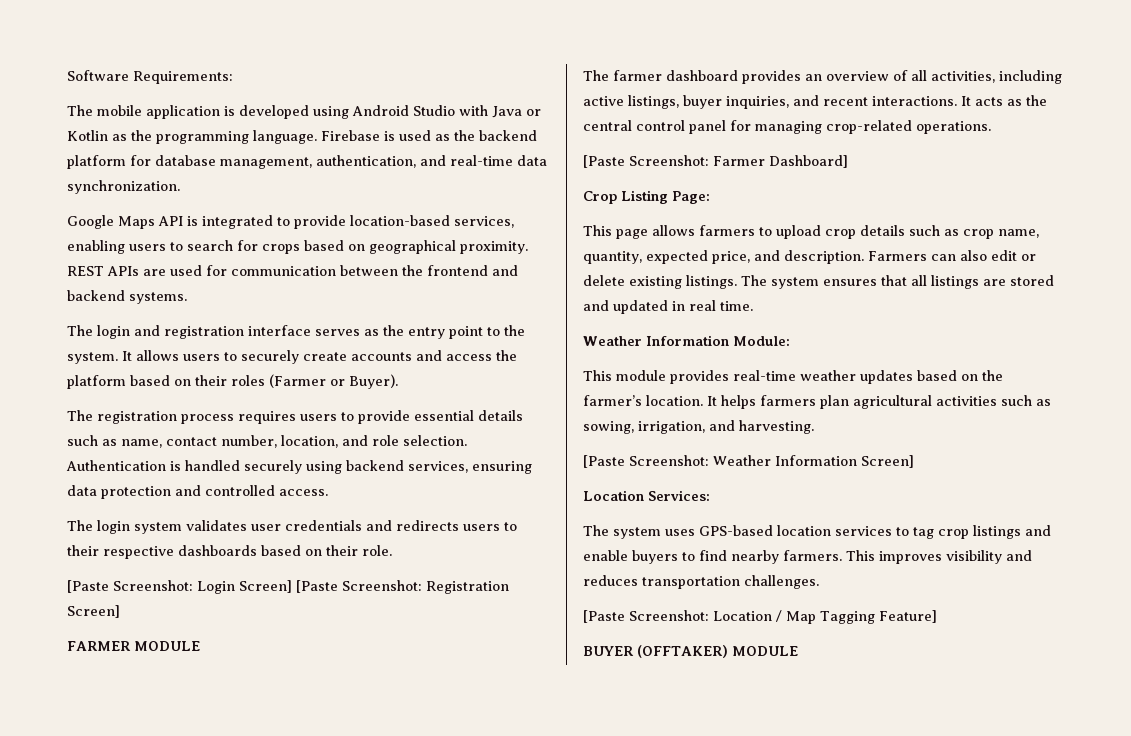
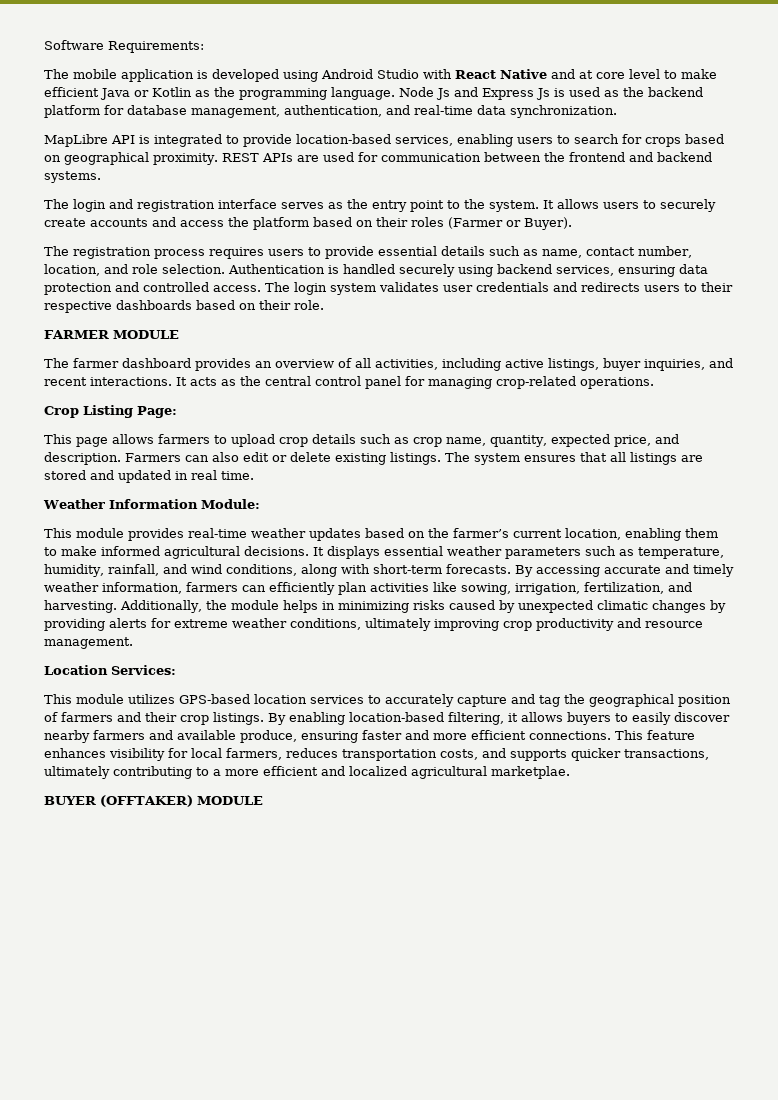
- The mobile application is developed using Android Studio with Java or Kotlin as the programming language.
+ The mobile application is developed using Android Studio with React Native and at core level to make efficient Java or Kotlin as the programming language.
- Firebase is used as the backend platform for database management, authentication, and real-time data synchronization.
+ Node Js and Express Js is used as the backend platform for database management, authentication, and real-time data synchronization.
- Google Maps API is integrated to provide location-based services, enabling users to search for crops based on geographical proximity.
+ MapLibre API is integrated to provide location-based services, enabling users to search for crops based on geographical proximity.
- Authentication is handled securely using backend services, ensuring data protection and controlled access.
- The login system validates user credentials and redirects users to their respective dashboards based on their role.
+ Authentication is handled securely using backend services, ensuring data protection and controlled access. The login system validates user credentials and redirects users to their respective dashboards based on their role.
- [Paste Screenshot: Login Screen] [Paste Screenshot: Registration Screen]
- [Paste Screenshot: Farmer Dashboard]
- This module provides real-time weather updates based on the farmer’s location. It helps farmers plan agricultural activities such as sowing, irrigation, and harvesting.
- [Paste Screenshot: Weather Information Screen]
+ This module provides real-time weather updates based on the farmer’s current location, enabling them to make informed agricultural decisions. It displays essential weather parameters such as temperature, humidity, rainfall, and wind conditions, along with short-term forecasts. By accessing accurate and timely weather information, farmers can efficiently plan activities like sowing, irrigation, fertilization, and harvesting. Additionally, the module helps in minimizing risks caused by unexpected climatic changes by providing alerts for extreme weather conditions, ultimately improving crop productivity and resource management.
- The system uses GPS-based location services to tag crop listings and enable buyers to find nearby farmers. This improves visibility and reduces transportation challenges.
- [Paste Screenshot: Location / Map Tagging Feature]
+ This module utilizes GPS-based location services to accurately capture and tag the geographical position of farmers and their crop listings. By enabling location-based filtering, it allows buyers to easily discover nearby farmers and available produce, ensuring faster and more efficient connections. This feature enhances visibility for local farmers, reduces transportation costs, and supports quicker transactions, ultimately contributing to a more efficient and localized agricultural marketplae.

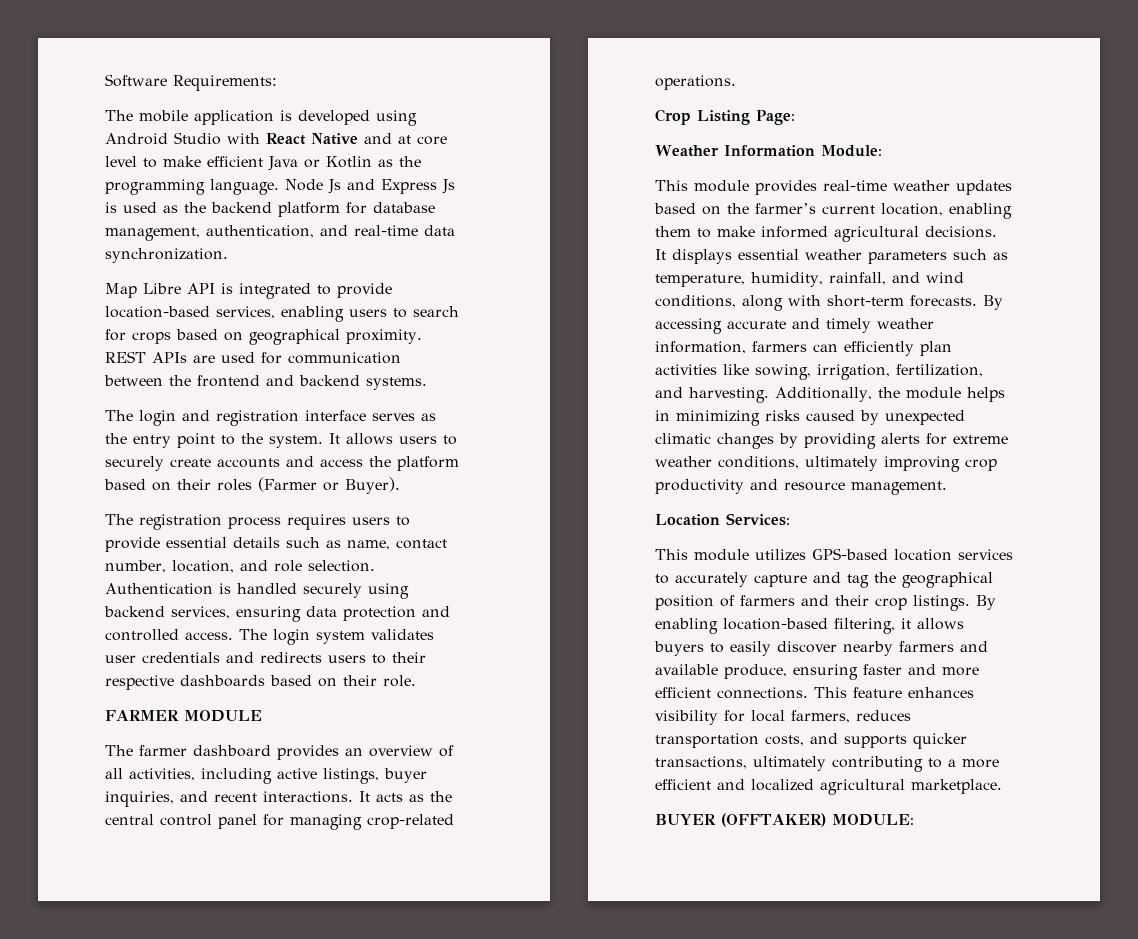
- MapLibre API is integrated to provide location-based services, enabling users to search for crops based on geographical proximity.
+ Map Libre API is integrated to provide location-based services, enabling users to search for crops based on geographical proximity.
- This page allows farmers to upload crop details such as crop name, quantity, expected price, and description. Farmers can also edit or delete existing listings. The system ensures that all listings are stored and updated in real time.
- This feature enhances visibility for local farmers, reduces transportation costs, and supports quicker transactions, ultimately contributing to a more efficient and localized agricultural marketplae.
+ This feature enhances visibility for local farmers, reduces transportation costs, and supports quicker transactions, ultimately contributing to a more efficient and localized agricultural marketplace.
- BUYER (OFFTAKER) MODULE
+ BUYER (OFFTAKER) MODULE:

